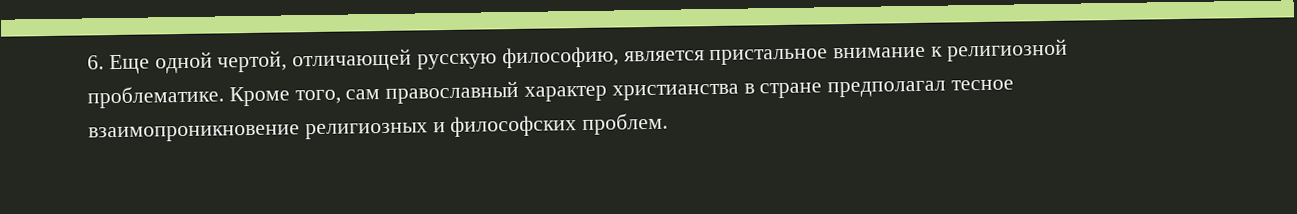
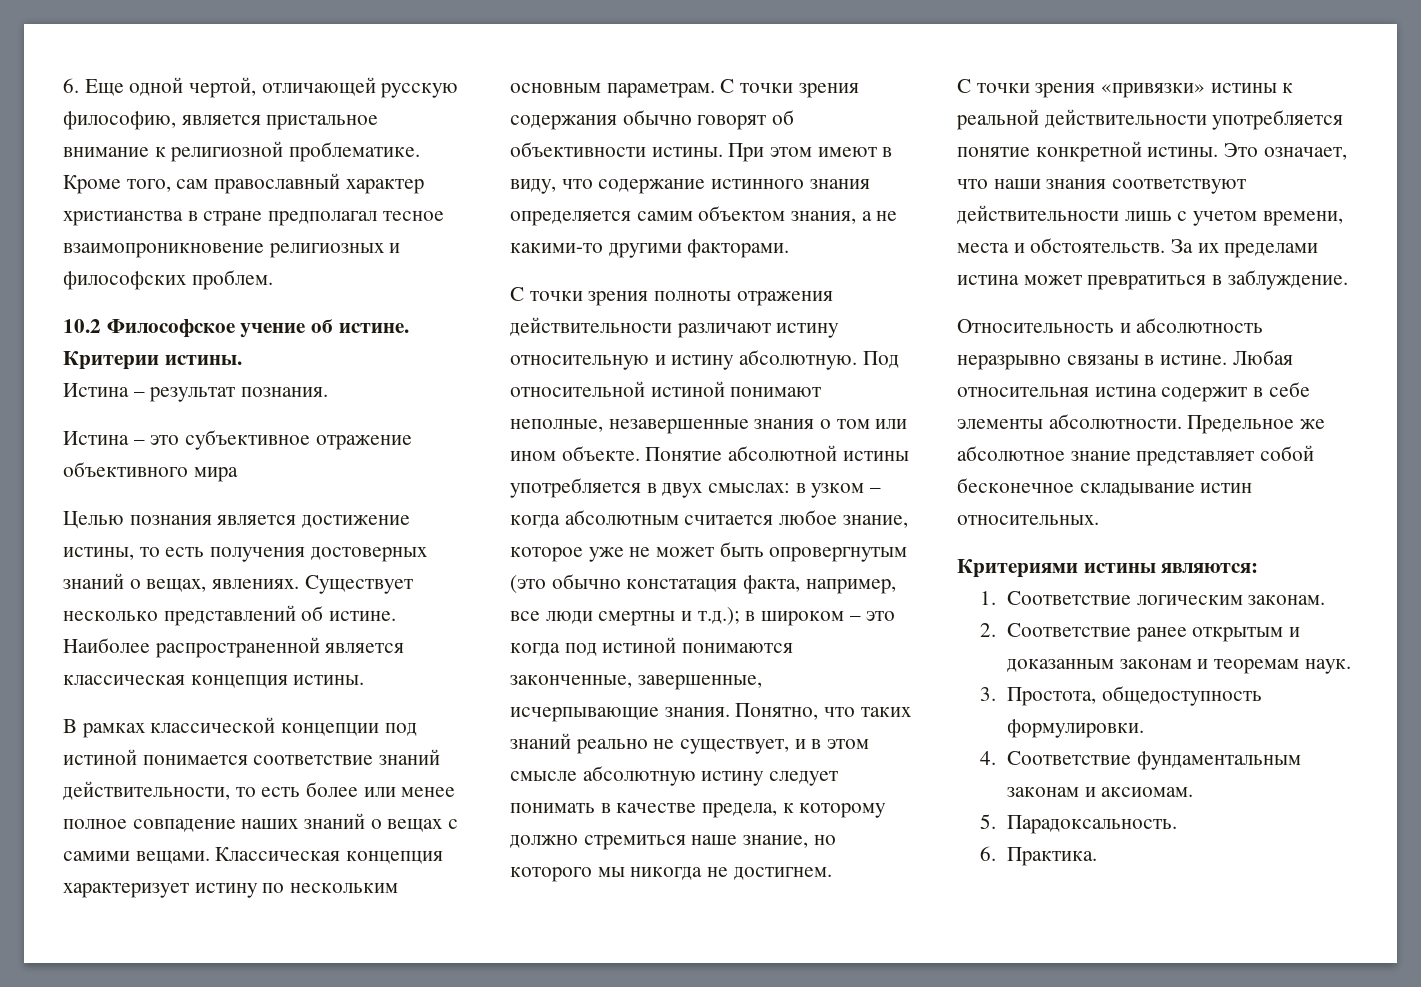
+ 10.2 Философское учение об истине. Критерии истины.
+ Истина – результат познания.
+ Истина – это субъективное отражение объективного мира
+ Целью познания является достижение истины, то есть получения достоверных знаний о вещах, явлениях. Существует несколько представлений об истине. Наиболее распространенной является классическая концепция истины.
+ В рамках классической концепции под истиной понимается соответствие знаний действительности, то есть более или менее полное совпадение наших знаний о вещах с самими вещами. Классическая концепция характеризует истину по нескольким основным параметрам. С точки зрения содержания обычно говорят об объективности истины. При этом имеют в виду, что содержание истинного знания определяется самим объектом знания, а не какими-то другими факторами.
+ С точки зрения полноты отражения действительности различают истину относительную и истину абсолютную. Под относительной истиной понимают неполные, незавершенные знания о том или ином объекте. Понятие абсолютной истины употребляется в двух смыслах: в узком – когда абсолютным считается любое знание, которое уже не может быть опровергнутым (это обычно констатация факта, например, все люди смертны и т.д.); в широком – это когда под истиной понимаются законченные, завершенные, исчерпывающие знания. Понятно, что таких знаний реально не существует, и в этом смысле абсолютную истину следует понимать в качестве предела, к которому должно стремиться наше знание, но которого мы никогда не достигнем.
+ С точки зрения «привязки» истины к реальной действительности употребляется понятие конкретной истины. Это означает, что наши знания соответствуют действительности лишь с учетом времени, места и обстоятельств. За их пределами истина может превратиться в заблуждение.
+ Относительность и абсолютность неразрывно связаны в истине. Любая относительная истина содержит в себе элементы абсолютности. Предельное же абсолютное знание представляет собой бесконечное складывание истин относительных.
+ Критериями истины являются:
+ 1. Соответствие логическим законам.
+ 2. Соответствие ранее открытым и доказанным законам и теоремам наук.
+ 3. Простота, общедоступность формулировки.
+ 4. Соответствие фундаментальным законам и аксиомам.
+ 5. Парадоксальность.
+ 6. Практика.

